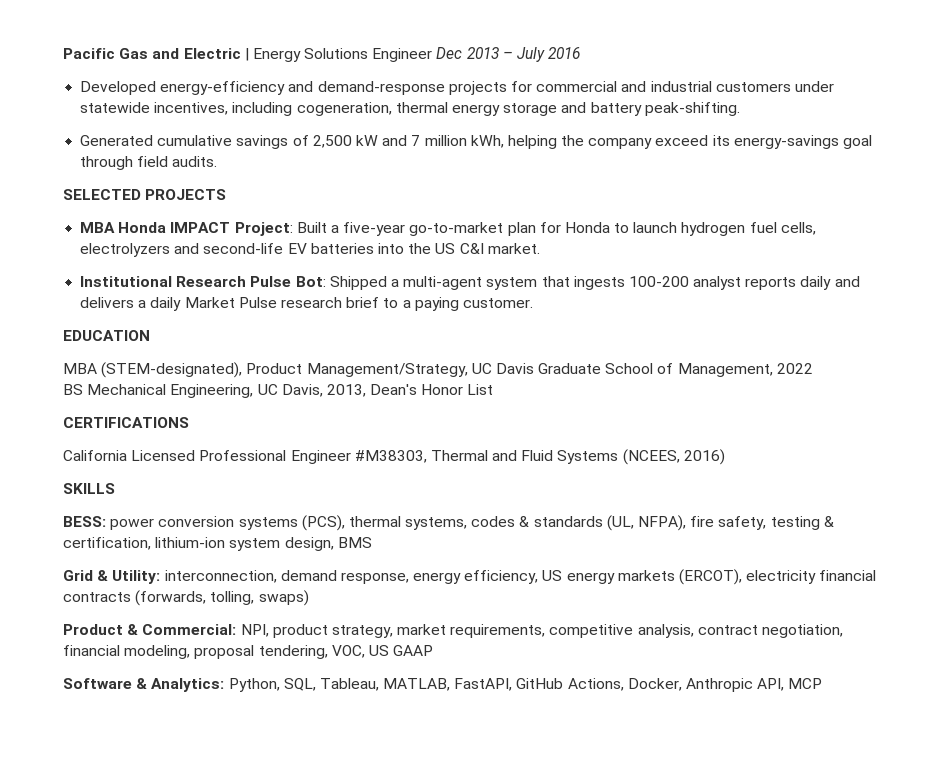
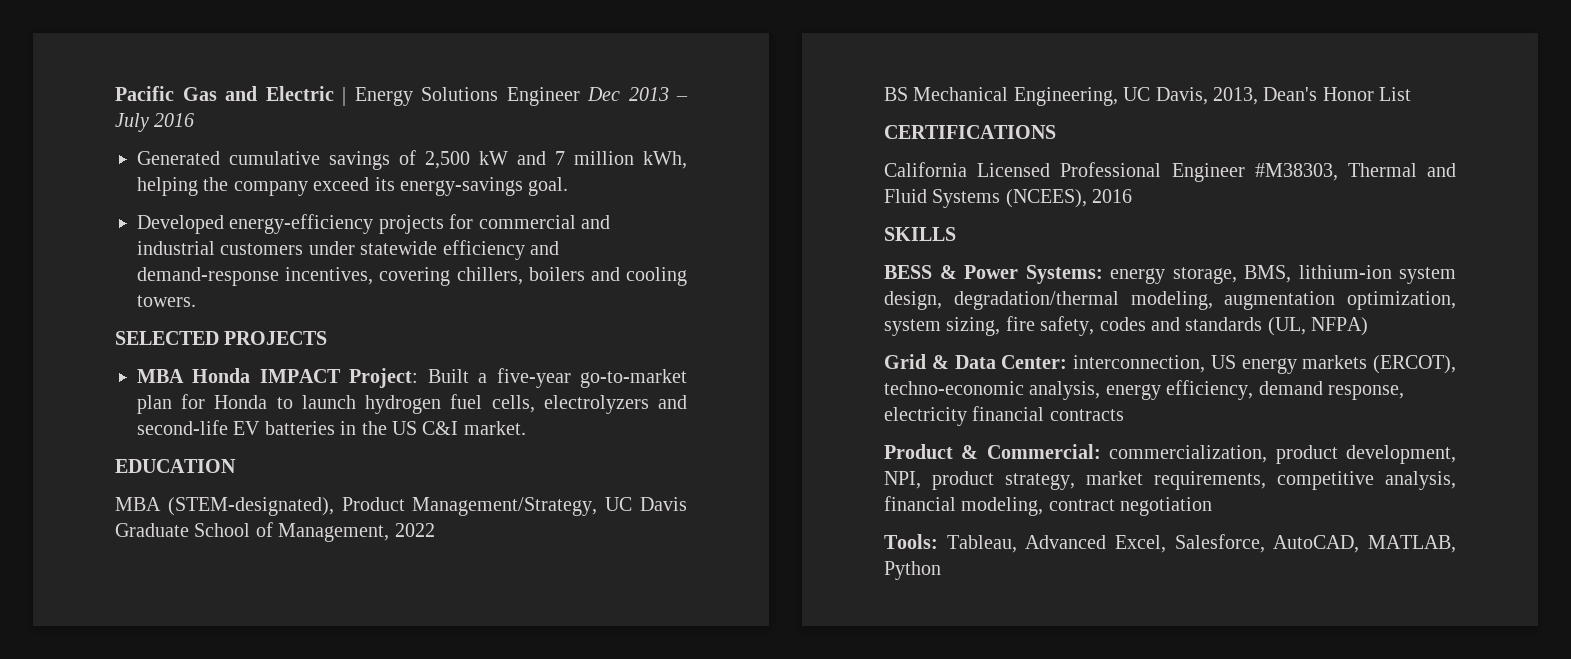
- Developed energy-efficiency and demand-response projects for commercial and industrial customers under statewide incentives, including cogeneration, thermal energy storage and battery peak-shifting.
- Generated cumulative savings of 2,500 kW and 7 million kWh, helping the company exceed its energy-savings goal through field audits.
+ Generated cumulative savings of 2,500 kW and 7 million kWh, helping the company exceed its energy-savings goal.
+ Developed energy-efficiency projects for commercial and industrial customers under statewide efficiency and demand-response incentives, covering chillers, boilers and cooling towers.
- MBA Honda IMPACT Project: Built a five-year go-to-market plan for Honda to launch hydrogen fuel cells, electrolyzers and second-life EV batteries into the US C&I market.
+ MBA Honda IMPACT Project: Built a five-year go-to-market plan for Honda to launch hydrogen fuel cells, electrolyzers and second-life EV batteries in the US C&I market.
- Institutional Research Pulse Bot: Shipped a multi-agent system that ingests 100-200 analyst reports daily and delivers a daily Market Pulse research brief to a paying customer.
- California Licensed Professional Engineer #M38303, Thermal and Fluid Systems (NCEES, 2016)
+ California Licensed Professional Engineer #M38303, Thermal and Fluid Systems (NCEES), 2016
- BESS: power conversion systems (PCS), thermal systems, codes & standards (UL, NFPA), fire safety, testing & certification, lithium-ion system design, BMS
- Grid & Utility: interconnection, demand response, energy efficiency, US energy markets (ERCOT), electricity financial contracts (forwards, tolling, swaps)
+ BESS & Power Systems: energy storage, BMS, lithium-ion system design, degradation/thermal modeling, augmentation optimization, system sizing, fire safety, codes and standards (UL, NFPA)
+ Grid & Data Center: interconnection, US energy markets (ERCOT), techno-economic analysis, energy efficiency, demand response, electricity financial contracts
- Product & Commercial: NPI, product strategy, market requirements, competitive analysis, contract negotiation, financial modeling, proposal tendering, VOC, US GAAP
- Software & Analytics: Python, SQL, Tableau, MATLAB, FastAPI, GitHub Actions, Docker, Anthropic API, MCP
+ Product & Commercial: commercialization, product development, NPI, product strategy, market requirements, competitive analysis, financial modeling, contract negotiation
+ Tools: Tableau, Advanced Excel, Salesforce, AutoCAD, MATLAB, Python

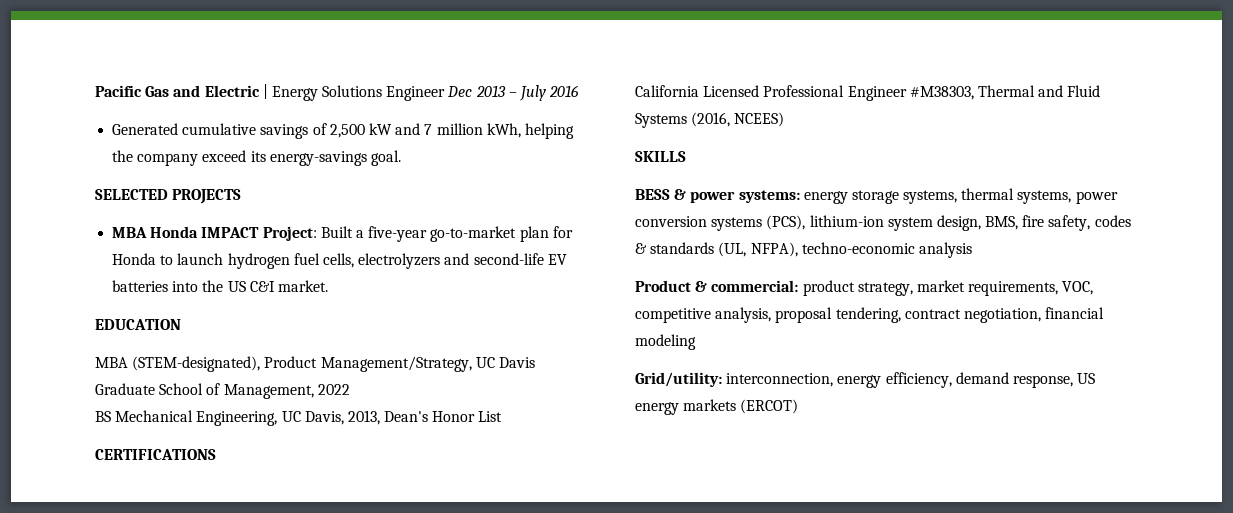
- Developed energy-efficiency projects for commercial and industrial customers under statewide efficiency and demand-response incentives, covering chillers, boilers and cooling towers.
- MBA Honda IMPACT Project: Built a five-year go-to-market plan for Honda to launch hydrogen fuel cells, electrolyzers and second-life EV batteries in the US C&I market.
+ MBA Honda IMPACT Project: Built a five-year go-to-market plan for Honda to launch hydrogen fuel cells, electrolyzers and second-life EV batteries into the US C&I market.
- California Licensed Professional Engineer #M38303, Thermal and Fluid Systems (NCEES), 2016
+ California Licensed Professional Engineer #M38303, Thermal and Fluid Systems (2016, NCEES)
- BESS & Power Systems: energy storage, BMS, lithium-ion system design, degradation/thermal modeling, augmentation optimization, system sizing, fire safety, codes and standards (UL, NFPA)
- Grid & Data Center: interconnection, US energy markets (ERCOT), techno-economic analysis, energy efficiency, demand response, electricity financial contracts
- Product & Commercial: commercialization, product development, NPI, product strategy, market requirements, competitive analysis, financial modeling, contract negotiation
- Tools: Tableau, Advanced Excel, Salesforce, AutoCAD, MATLAB, Python
+ BESS & power systems: energy storage systems, thermal systems, power conversion systems (PCS), lithium-ion system design, BMS, fire safety, codes & standards (UL, NFPA), techno-economic analysis
+ Product & commercial: product strategy, market requirements, VOC, competitive analysis, proposal tendering, contract negotiation, financial modeling
+ Grid/utility: interconnection, energy efficiency, demand response, US energy markets (ERCOT)

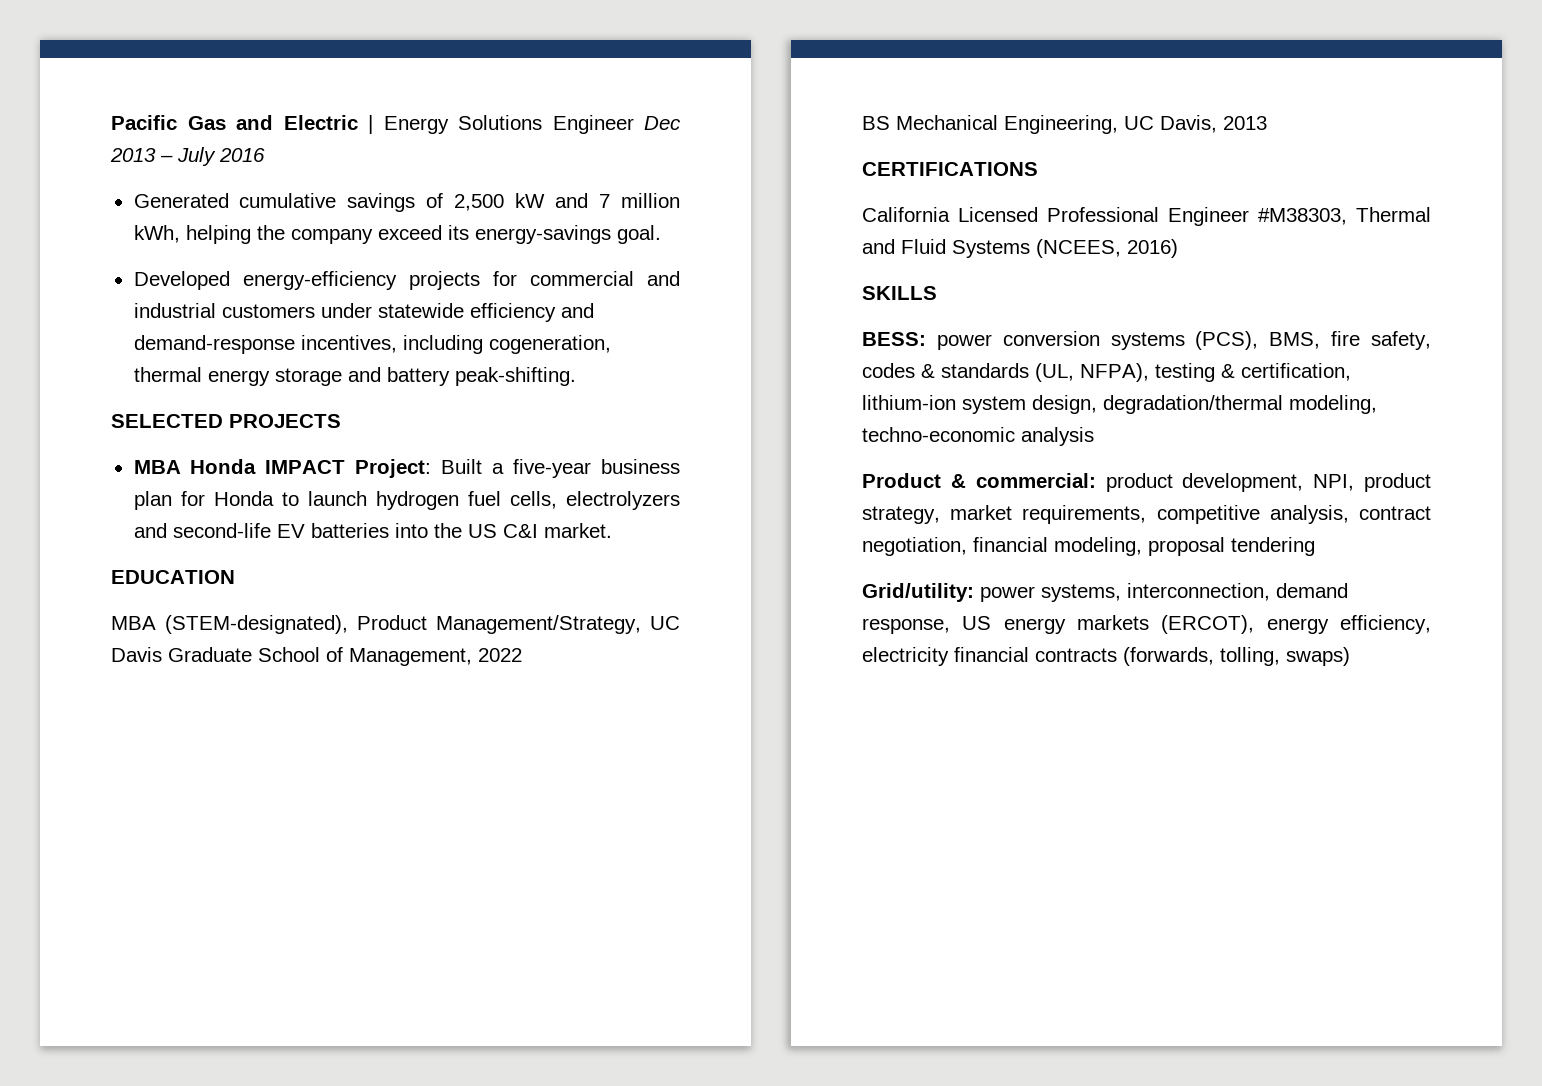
+ Developed energy-efficiency projects for commercial and industrial customers under statewide efficiency and demand-response incentives, including cogeneration, thermal energy storage and battery peak-shifting.
- MBA Honda IMPACT Project: Built a five-year go-to-market plan for Honda to launch hydrogen fuel cells, electrolyzers and second-life EV batteries into the US C&I market.
+ MBA Honda IMPACT Project: Built a five-year business plan for Honda to launch hydrogen fuel cells, electrolyzers and second-life EV batteries into the US C&I market.
- BS Mechanical Engineering, UC Davis, 2013, Dean's Honor List
+ BS Mechanical Engineering, UC Davis, 2013
- California Licensed Professional Engineer #M38303, Thermal and Fluid Systems (2016, NCEES)
+ California Licensed Professional Engineer #M38303, Thermal and Fluid Systems (NCEES, 2016)
- BESS & power systems: energy storage systems, thermal systems, power conversion systems (PCS), lithium-ion system design, BMS, fire safety, codes & standards (UL, NFPA), techno-economic analysis
+ BESS: power conversion systems (PCS), BMS, fire safety, codes & standards (UL, NFPA), testing & certification, lithium-ion system design, degradation/thermal modeling, techno-economic analysis
- Product & commercial: product strategy, market requirements, VOC, competitive analysis, proposal tendering, contract negotiation, financial modeling
- Grid/utility: interconnection, energy efficiency, demand response, US energy markets (ERCOT)
+ Product & commercial: product development, NPI, product strategy, market requirements, competitive analysis, contract negotiation, financial modeling, proposal tendering
+ Grid/utility: power systems, interconnection, demand response, US energy markets (ERCOT), energy efficiency, electricity financial contracts (forwards, tolling, swaps)

